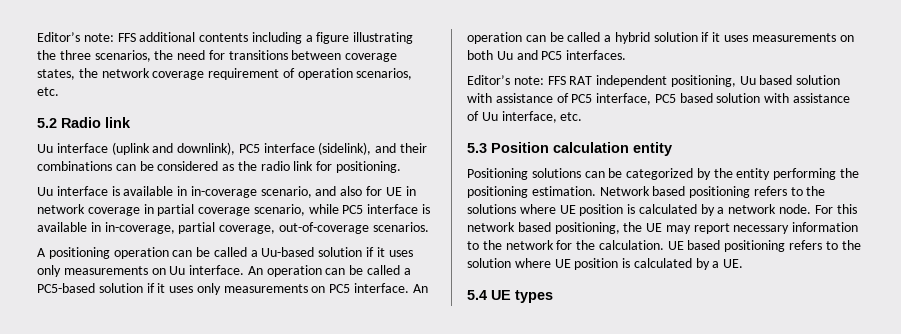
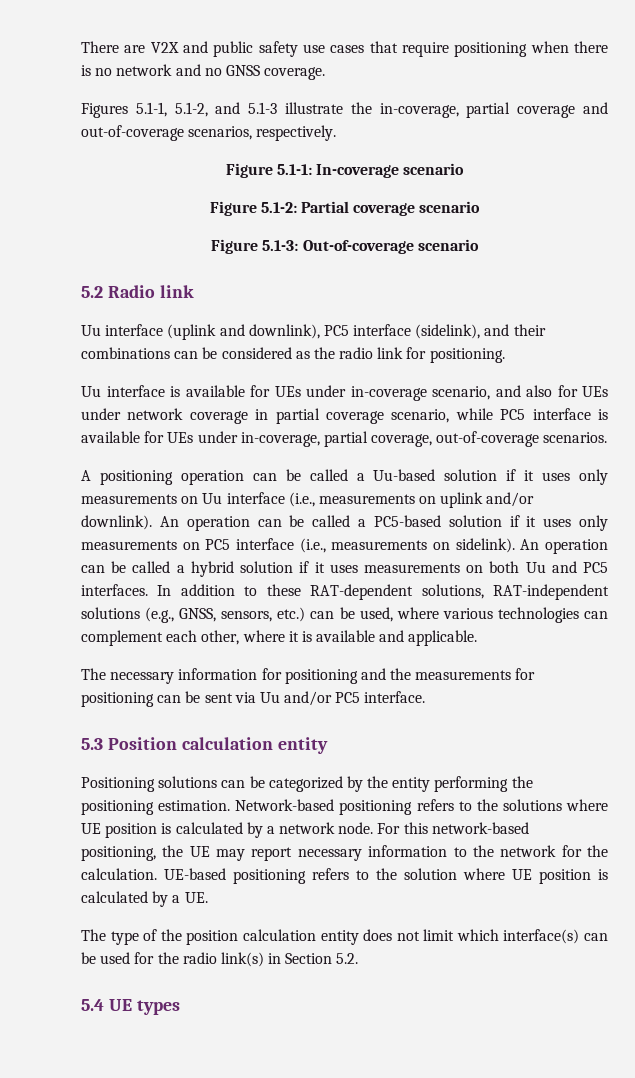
- Editor’s note: FFS additional contents including a figure illustrating the three scenarios, the need for transitions between coverage states, the network coverage requirement of operation scenarios, etc.
+ There are V2X and public safety use cases that require positioning when there is no network and no GNSS coverage.
+ Figures 5.1-1, 5.1-2, and 5.1-3 illustrate the in-coverage, partial coverage and out-of-coverage scenarios, respectively.
+ Figure 5.1-1: In-coverage scenario
+ Figure 5.1-2: Partial coverage scenario
+ Figure 5.1-3: Out-of-coverage scenario
- Uu interface is available in in-coverage scenario, and also for UE in network coverage in partial coverage scenario, while PC5 interface is available in in-coverage, partial coverage, out-of-coverage scenarios.
+ Uu interface is available for UEs under in-coverage scenario, and also for UEs under network coverage in partial coverage scenario, while PC5 interface is available for UEs under in-coverage, partial coverage, out-of-coverage scenarios.
- A positioning operation can be called a Uu-based solution if it uses only measurements on Uu interface.
+ A positioning operation can be called a Uu-based solution if it uses only measurements on Uu interface (i.e., measurements on uplink and/or downlink).
- An operation can be called a PC5-based solution if it uses only measurements on PC5 interface.
+ An operation can be called a PC5-based solution if it uses only measurements on PC5 interface (i.e., measurements on sidelink).
- An operation can be called a hybrid solution if it uses measurements on both Uu and PC5 interfaces.
- Editor’s note: FFS RAT independent positioning, Uu based solution with assistance of PC5 interface, PC5 based solution with assistance of Uu interface, etc.
+ An operation can be called a hybrid solution if it uses measurements on both Uu and PC5 interfaces. In addition to these RAT-dependent solutions, RAT-independent solutions (e.g., GNSS, sensors, etc.) can be used, where various technologies can complement each other, where it is available and applicable.
+ The necessary information for positioning and the measurements for positioning can be sent via Uu and/or PC5 interface.
- Network based positioning refers to the solutions where UE position is calculated by a network node.
+ Network-based positioning refers to the solutions where UE position is calculated by a network node.
- For this network based positioning, the UE may report necessary information to the network for the calculation.
+ For this network-based positioning, the UE may report necessary information to the network for the calculation.
- UE based positioning refers to the solution where UE position is calculated by a UE.
+ UE-based positioning refers to the solution where UE position is calculated by a UE.
+ The type of the position calculation entity does not limit which interface(s) can be used for the radio link(s) in Section 5.2.

